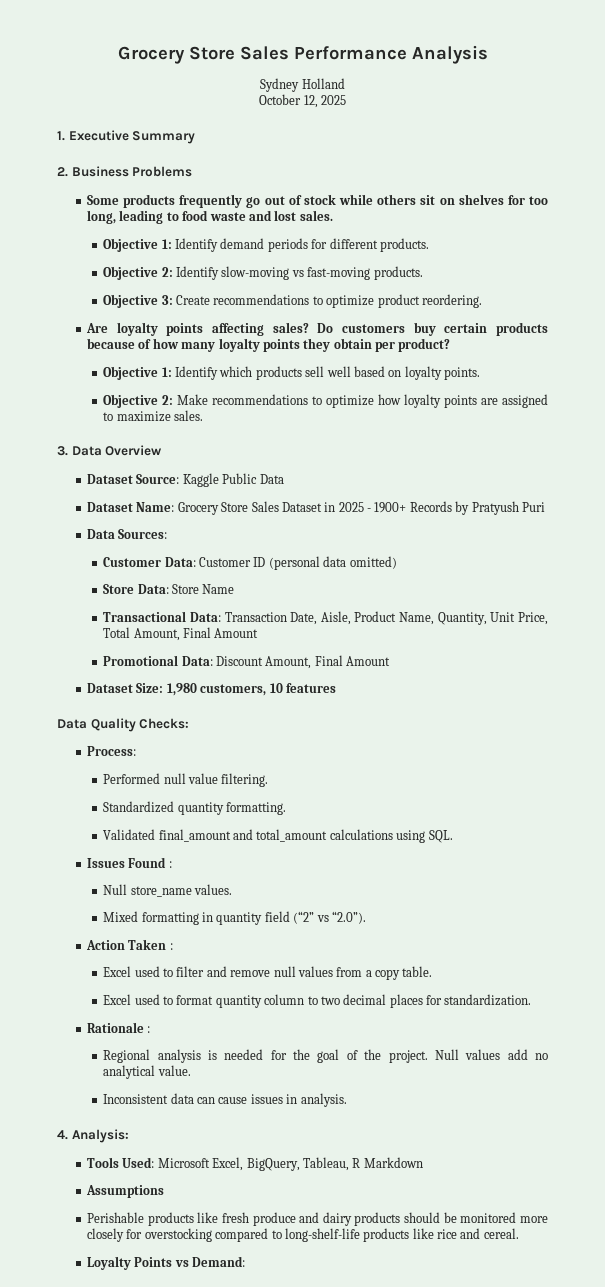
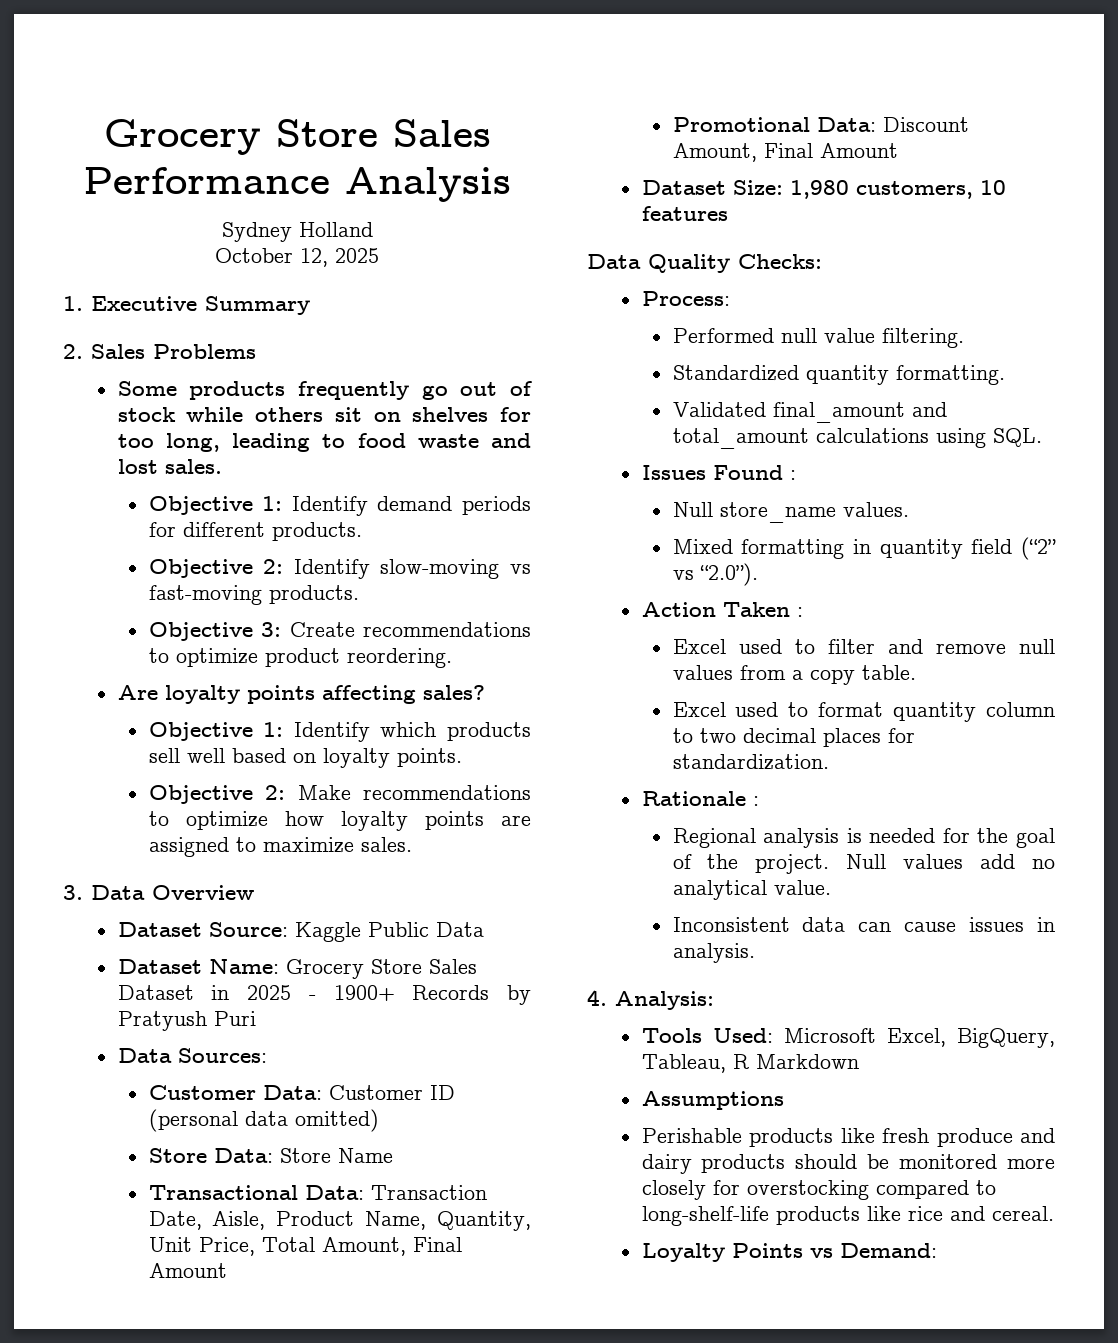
- 2. Business Problems
+ 2. Sales Problems
- Do customers buy certain products because of how many loyalty points they obtain per product?

